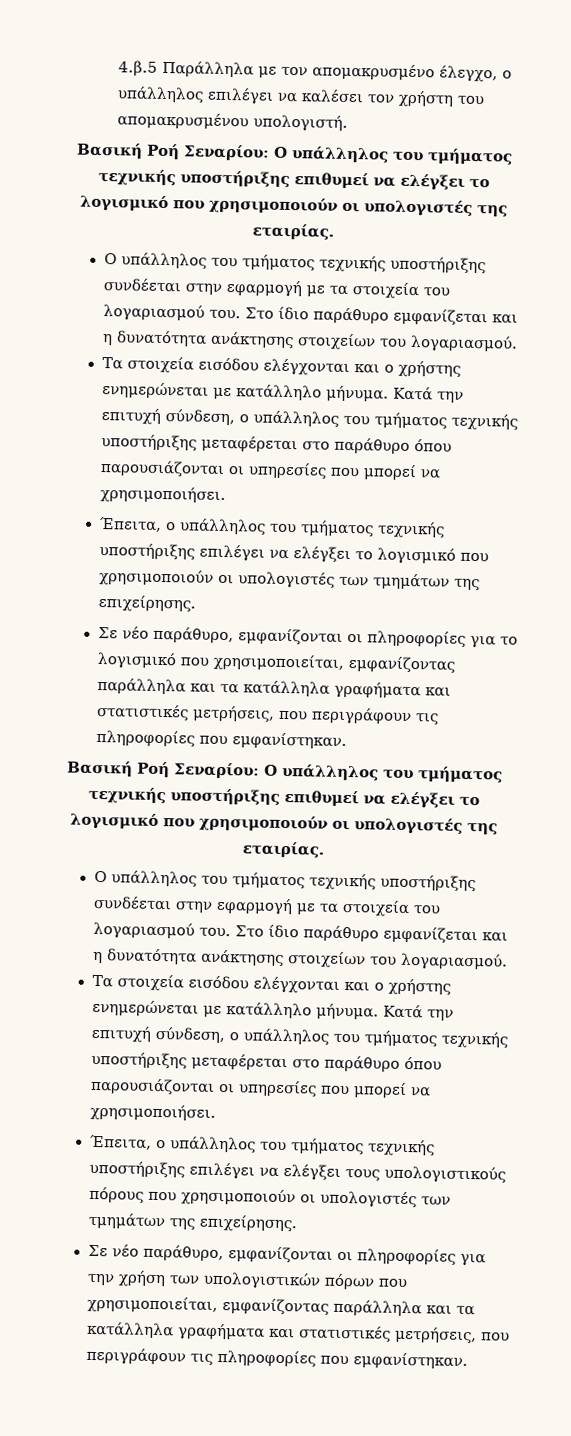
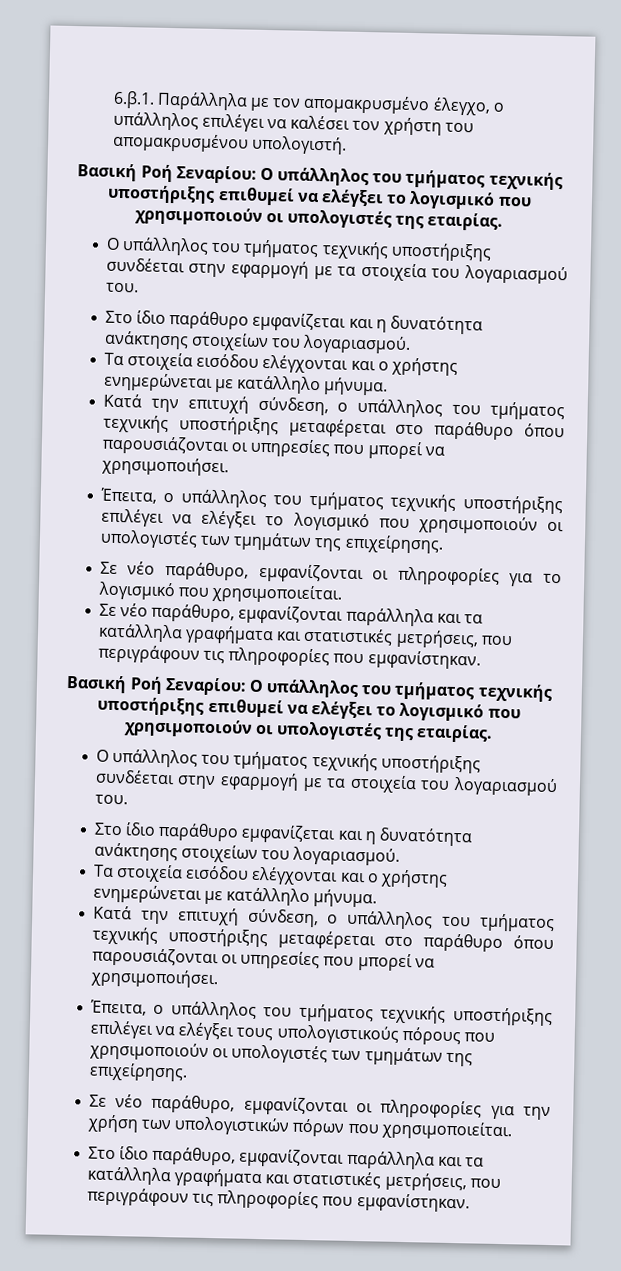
- 4.β.5 Παράλληλα με τον απομακρυσμένο έλεγχο, ο υπάλληλος επιλέγει να καλέσει τον χρήστη του απομακρυσμένου υπολογιστή.
+ 6.β.1. Παράλληλα με τον απομακρυσμένο έλεγχο, ο υπάλληλος επιλέγει να καλέσει τον χρήστη του απομακρυσμένου υπολογιστή.
  Βασική Ροή Σεναρίου: Ο υπάλληλος του τμήματος τεχνικής υποστήριξης επιθυμεί να ελέγξει το λογισμικό που χρησιμοποιούν οι υπολογιστές της εταιρίας.
- Ο υπάλληλος του τμήματος τεχνικής υποστήριξης συνδέεται στην εφαρμογή με τα στοιχεία του λογαριασμού του. Στο ίδιο παράθυρο εμφανίζεται και η δυνατότητα ανάκτησης στοιχείων του λογαριασμού.
- Τα στοιχεία εισόδου ελέγχονται και ο χρήστης ενημερώνεται με κατάλληλο μήνυμα. Κατά την επιτυχή σύνδεση, ο υπάλληλος του τμήματος τεχνικής υποστήριξης μεταφέρεται στο παράθυρο όπου παρουσιάζονται οι υπηρεσίες που μπορεί να χρησιμοποιήσει.
+ Ο υπάλληλος του τμήματος τεχνικής υποστήριξης συνδέεται στην εφαρμογή με τα στοιχεία του λογαριασμού του.
+ Στο ίδιο παράθυρο εμφανίζεται και η δυνατότητα ανάκτησης στοιχείων του λογαριασμού.
+ Τα στοιχεία εισόδου ελέγχονται και ο χρήστης ενημερώνεται με κατάλληλο μήνυμα.
+ Κατά την επιτυχή σύνδεση, ο υπάλληλος του τμήματος τεχνικής υποστήριξης μεταφέρεται στο παράθυρο όπου παρουσιάζονται οι υπηρεσίες που μπορεί να χρησιμοποιήσει.
- Σε νέο παράθυρο, εμφανίζονται οι πληροφορίες για το λογισμικό που χρησιμοποιείται, εμφανίζοντας παράλληλα και τα κατάλληλα γραφήματα και στατιστικές μετρήσεις, που περιγράφουν τις πληροφορίες που εμφανίστηκαν.
+ Σε νέο παράθυρο, εμφανίζονται οι πληροφορίες για το λογισμικό που χρησιμοποιείται.
+ Σε νέο παράθυρο, εμφανίζονται παράλληλα και τα κατάλληλα γραφήματα και στατιστικές μετρήσεις, που περιγράφουν τις πληροφορίες που εμφανίστηκαν.
  Βασική Ροή Σεναρίου: Ο υπάλληλος του τμήματος τεχνικής υποστήριξης επιθυμεί να ελέγξει το λογισμικό που χρησιμοποιούν οι υπολογιστές της εταιρίας.
- Ο υπάλληλος του τμήματος τεχνικής υποστήριξης συνδέεται στην εφαρμογή με τα στοιχεία του λογαριασμού του. Στο ίδιο παράθυρο εμφανίζεται και η δυνατότητα ανάκτησης στοιχείων του λογαριασμού.
- Τα στοιχεία εισόδου ελέγχονται και ο χρήστης ενημερώνεται με κατάλληλο μήνυμα. Κατά την επιτυχή σύνδεση, ο υπάλληλος του τμήματος τεχνικής υποστήριξης μεταφέρεται στο παράθυρο όπου παρουσιάζονται οι υπηρεσίες που μπορεί να χρησιμοποιήσει.
+ Ο υπάλληλος του τμήματος τεχνικής υποστήριξης συνδέεται στην εφαρμογή με τα στοιχεία του λογαριασμού του.
+ Στο ίδιο παράθυρο εμφανίζεται και η δυνατότητα ανάκτησης στοιχείων του λογαριασμού.
+ Τα στοιχεία εισόδου ελέγχονται και ο χρήστης ενημερώνεται με κατάλληλο μήνυμα.
+ Κατά την επιτυχή σύνδεση, ο υπάλληλος του τμήματος τεχνικής υποστήριξης μεταφέρεται στο παράθυρο όπου παρουσιάζονται οι υπηρεσίες που μπορεί να χρησιμοποιήσει.
- Σε νέο παράθυρο, εμφανίζονται οι πληροφορίες για την χρήση των υπολογιστικών πόρων που χρησιμοποιείται, εμφανίζοντας παράλληλα και τα κατάλληλα γραφήματα και στατιστικές μετρήσεις, που περιγράφουν τις πληροφορίες που εμφανίστηκαν.
+ Σε νέο παράθυρο, εμφανίζονται οι πληροφορίες για την χρήση των υπολογιστικών πόρων που χρησιμοποιείται.
+ Στο ίδιο παράθυρο, εμφανίζονται παράλληλα και τα κατάλληλα γραφήματα και στατιστικές μετρήσεις, που περιγράφουν τις πληροφορίες που εμφανίστηκαν.

